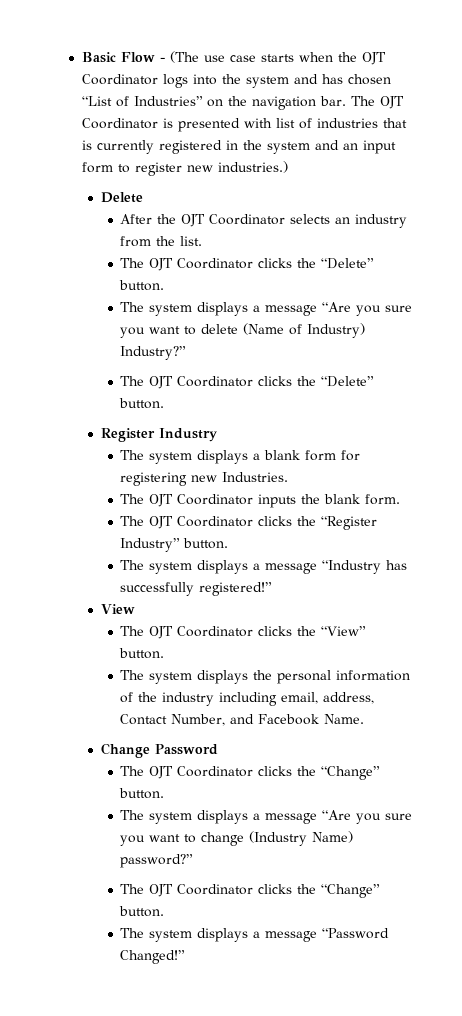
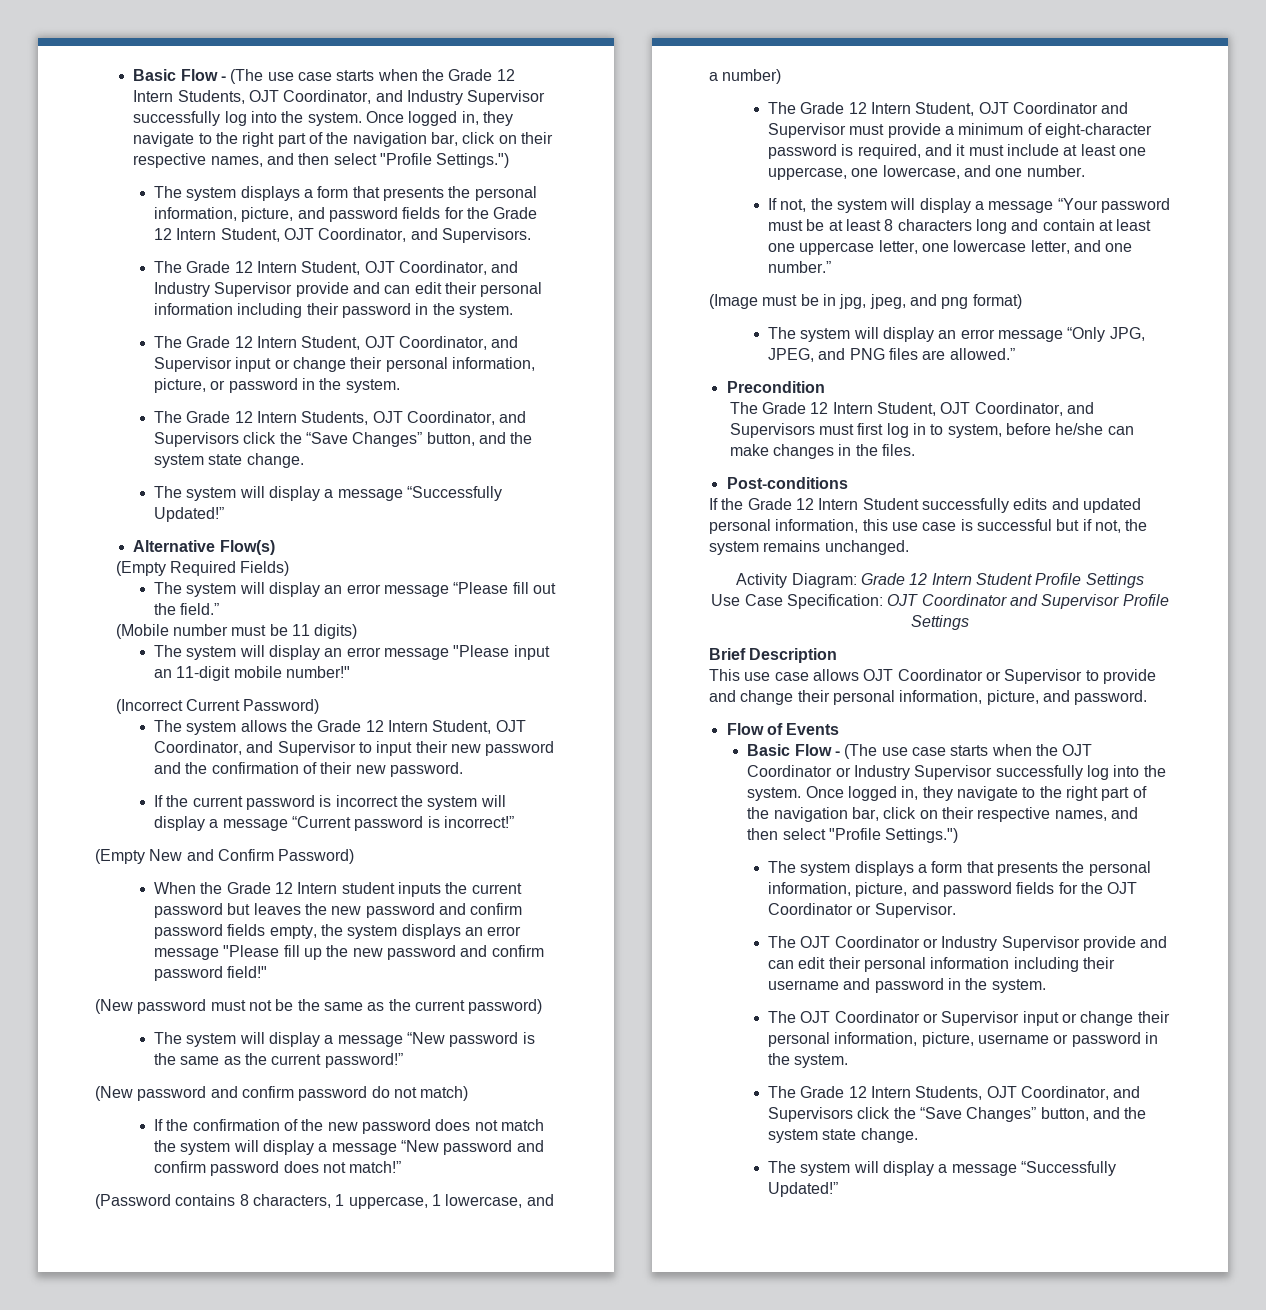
- Basic Flow - (The use case starts when the OJT Coordinator logs into the system and has chosen “List of Industries” on the navigation bar. The OJT Coordinator is presented with list of industries that is currently registered in the system and an input form to register new industries.)
- Delete
- After the OJT Coordinator selects an industry from the list.
- The OJT Coordinator clicks the “Delete” button.
- The system displays a message “Are you sure you want to delete (Name of Industry) Industry?”
- The OJT Coordinator clicks the “Delete” button.
- Register Industry
- The system displays a blank form for registering new Industries.
- The OJT Coordinator inputs the blank form.
- The OJT Coordinator clicks the “Register Industry” button.
- The system displays a message “Industry has successfully registered!”
- View
- The OJT Coordinator clicks the “View” button.
- The system displays the personal information of the industry including email, address, Contact Number, and Facebook Name.
- Change Password
- The OJT Coordinator clicks the “Change” button.
- The system displays a message “Are you sure you want to change (Industry Name) password?”
- The OJT Coordinator clicks the “Change” button.
- The system displays a message “Password Changed!”
+ Basic Flow - (The use case starts when the Grade 12 Intern Students, OJT Coordinator, and Industry Supervisor successfully log into the system. Once logged in, they navigate to the right part of the navigation bar, click on their respective names, and then select "Profile Settings.")
+ The system displays a form that presents the personal information, picture, and password fields for the Grade 12 Intern Student, OJT Coordinator, and Supervisors.
+ The Grade 12 Intern Student, OJT Coordinator, and Industry Supervisor provide and can edit their personal information including their password in the system.
+ The Grade 12 Intern Student, OJT Coordinator, and Supervisor input or change their personal information, picture, or password in the system.
+ The Grade 12 Intern Students, OJT Coordinator, and Supervisors click the “Save Changes” button, and the system state change.
+ The system will display a message “Successfully Updated!”
+ Alternative Flow(s)
+ (Empty Required Fields)
+ The system will display an error message “Please fill out the field.”
+ (Mobile number must be 11 digits)
+ The system will display an error message "Please input an 11-digit mobile number!"
+ (Incorrect Current Password)
+ The system allows the Grade 12 Intern Student, OJT Coordinator, and Supervisor to input their new password and the confirmation of their new password.
+ If the current password is incorrect the system will display a message “Current password is incorrect!”
+ (Empty New and Confirm Password)
+ When the Grade 12 Intern student inputs the current password but leaves the new password and confirm password fields empty, the system displays an error message "Please fill up the new password and confirm password field!"
+ (New password must not be the same as the current password)
+ The system will display a message “New password is the same as the current password!”
+ (New password and confirm password do not match)
+ If the confirmation of the new password does not match the system will display a message “New password and confirm password does not match!”
+ (Password contains 8 characters, 1 uppercase, 1 lowercase, and a number)
+ The Grade 12 Intern Student, OJT Coordinator and Supervisor must provide a minimum of eight-character password is required, and it must include at least one uppercase, one lowercase, and one number.
+ If not, the system will display a message “Your password must be at least 8 characters long and contain at least one uppercase letter, one lowercase letter, and one number.”
+ (Image must be in jpg, jpeg, and png format)
+ The system will display an error message “Only JPG, JPEG, and PNG files are allowed.”
+ Precondition
+ The Grade 12 Intern Student, OJT Coordinator, and Supervisors must first log in to system, before he/she can make changes in the files.
+ Post-conditions
+ If the Grade 12 Intern Student successfully edits and updated personal information, this use case is successful but if not, the system remains unchanged.
+ Activity Diagram: Grade 12 Intern Student Profile Settings
+ Use Case Specification: OJT Coordinator and Supervisor Profile Settings
+ Brief Description
+ This use case allows OJT Coordinator or Supervisor to provide and change their personal information, picture, and password.
+ Flow of Events
+ Basic Flow - (The use case starts when the OJT Coordinator or Industry Supervisor successfully log into the system. Once logged in, they navigate to the right part of the navigation bar, click on their respective names, and then select "Profile Settings.")
+ The system displays a form that presents the personal information, picture, and password fields for the OJT Coordinator or Supervisor.
+ The OJT Coordinator or Industry Supervisor provide and can edit their personal information including their username and password in the system.
+ The OJT Coordinator or Supervisor input or change their personal information, picture, username or password in the system.
+ The Grade 12 Intern Students, OJT Coordinator, and Supervisors click the “Save Changes” button, and the system state change.
+ The system will display a message “Successfully Updated!”

